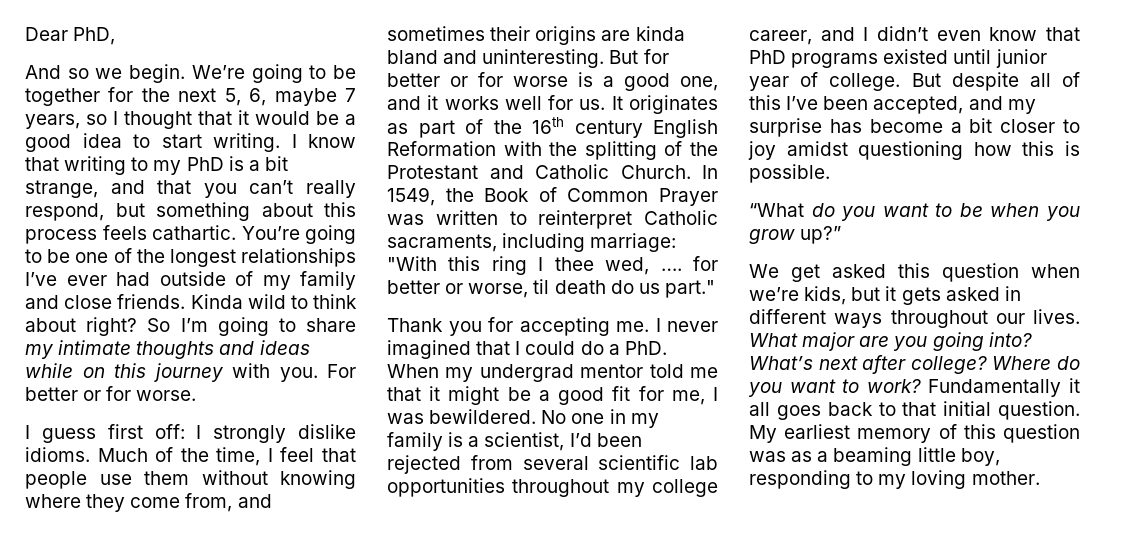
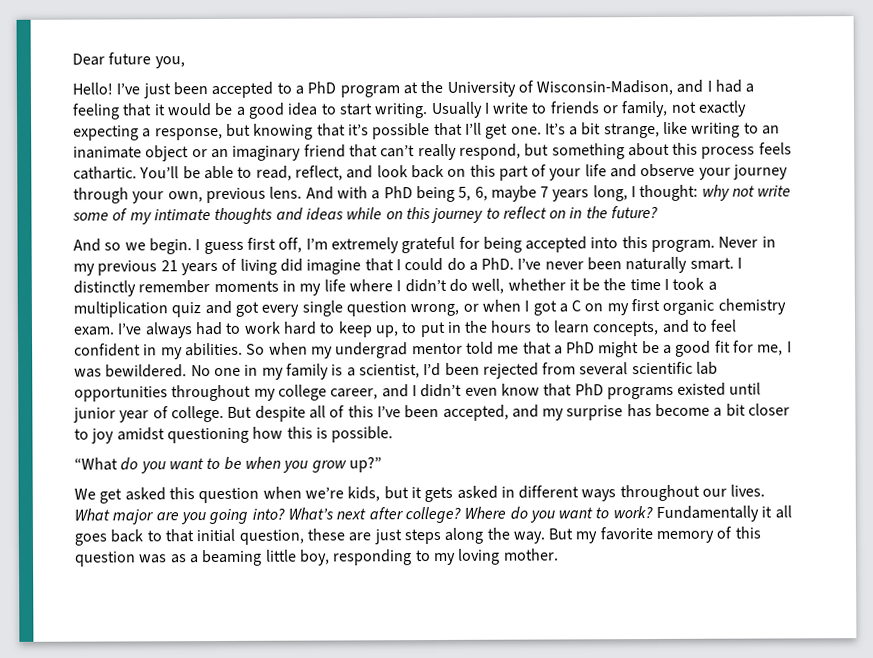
- Dear PhD,
- And so we begin. We’re going to be together for the next 5, 6, maybe 7 years, so I thought that it would be a good idea to start writing.
+ Dear future you,
+ Hello! I’ve just been accepted to a PhD program at the University of Wisconsin-Madison, and I had a feeling that it would be a good idea to start writing.
- I know that writing to my PhD is a bit strange, and that you can’t really respond, but something about this process feels cathartic.
+ Usually I write to friends or family, not exactly expecting a response, but knowing that it’s possible that I’ll get one. It’s a bit strange, like writing to an inanimate object or an imaginary friend that can’t really respond, but something about this process feels cathartic.
- You’re going to be one of the longest relationships I’ve ever had outside of my family and close friends. Kinda wild to think about right? So I’m going to share my intimate thoughts and ideas while on this journey with you. For better or for worse.
- I guess first off: I strongly dislike idioms. Much of the time, I feel that people use them without knowing where they come from, and sometimes their origins are kinda bland and uninteresting. But for better or for worse is a good one, and it works well for us. It originates as part of the 16th century English Reformation with the splitting of the Protestant and Catholic Church. In 1549, the Book of Common Prayer was written to reinterpret Catholic sacraments, including marriage: "With this ring I thee wed, …. for better or worse, til death do us part."
- Thank you for accepting me. I never imagined that I could do a PhD. When my undergrad mentor told me that it might be a good fit for me, I was bewildered.
+ You’ll be able to read, reflect, and look back on this part of your life and observe your journey through your own, previous lens. And with a PhD being 5, 6, maybe 7 years long, I thought: why not write some of my intimate thoughts and ideas while on this journey to reflect on in the future?
+ And so we begin. I guess first off, I’m extremely grateful for being accepted into this program. Never in my previous 21 years of living did imagine that I could do a PhD. I’ve never been naturally smart. I distinctly remember moments in my life where I didn’t do well, whether it be the time I took a multiplication quiz and got every single question wrong, or when I got a C on my first organic chemistry exam. I’ve always had to work hard to keep up, to put in the hours to learn concepts, and to feel confident in my abilities. So when my undergrad mentor told me that a PhD might be a good fit for me, I was bewildered.
- Fundamentally it all goes back to that initial question. My earliest memory of this question was as a beaming little boy, responding to my loving mother.
+ Fundamentally it all goes back to that initial question, these are just steps along the way. But my favorite memory of this question was as a beaming little boy, responding to my loving mother.

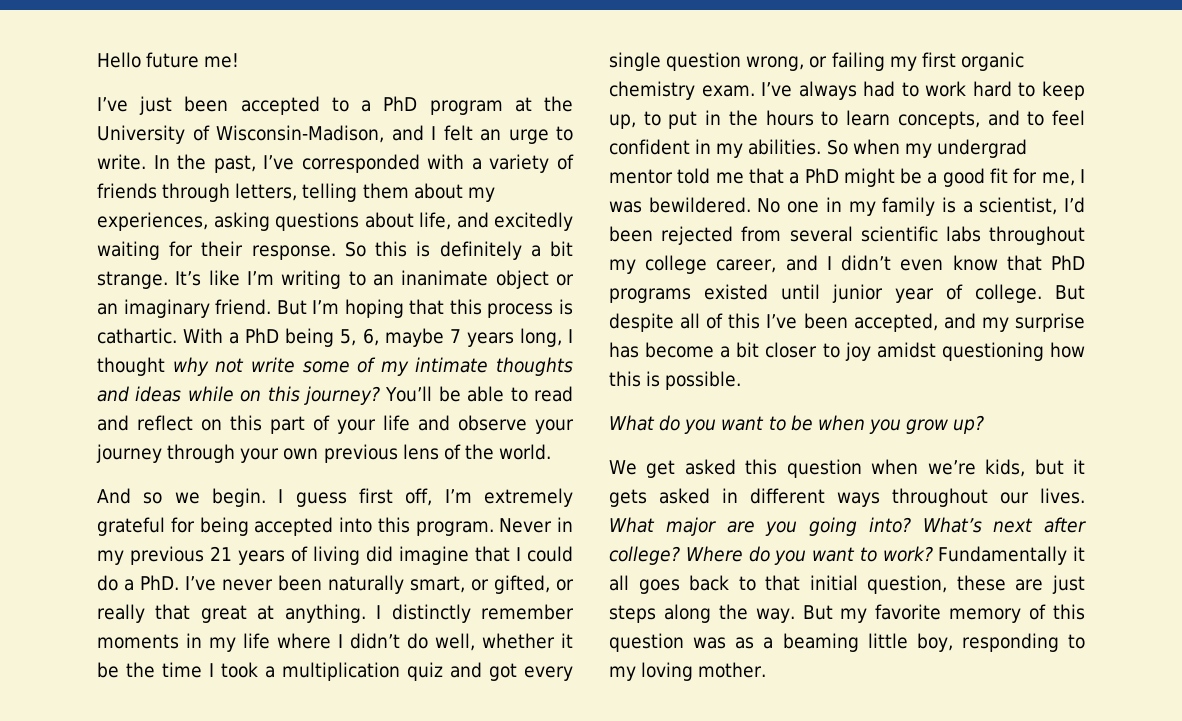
- Dear future you,
- Hello! I’ve just been accepted to a PhD program at the University of Wisconsin-Madison, and I had a feeling that it would be a good idea to start writing. Usually I write to friends or family, not exactly expecting a response, but knowing that it’s possible that I’ll get one. It’s a bit strange, like writing to an inanimate object or an imaginary friend that can’t really respond, but something about this process feels cathartic. You’ll be able to read, reflect, and look back on this part of your life and observe your journey through your own, previous lens. And with a PhD being 5, 6, maybe 7 years long, I thought: why not write some of my intimate thoughts and ideas while on this journey to reflect on in the future?
+ Hello future me!
+ I’ve just been accepted to a PhD program at the University of Wisconsin-Madison, and I felt an urge to write. In the past, I’ve corresponded with a variety of friends through letters, telling them about my experiences, asking questions about life, and excitedly waiting for their response. So this is definitely a bit strange. It’s like I’m writing to an inanimate object or an imaginary friend. But I’m hoping that this process is cathartic. With a PhD being 5, 6, maybe 7 years long, I thought why not write some of my intimate thoughts and ideas while on this journey? You’ll be able to read and reflect on this part of your life and observe your journey through your own previous lens of the world.
- Never in my previous 21 years of living did imagine that I could do a PhD. I’ve never been naturally smart.
+ Never in my previous 21 years of living did imagine that I could do a PhD. I’ve never been naturally smart, or gifted, or really that great at anything.
- I distinctly remember moments in my life where I didn’t do well, whether it be the time I took a multiplication quiz and got every single question wrong, or when I got a C on my first organic chemistry exam.
+ I distinctly remember moments in my life where I didn’t do well, whether it be the time I took a multiplication quiz and got every single question wrong, or failing my first organic chemistry exam.
- No one in my family is a scientist, I’d been rejected from several scientific lab opportunities throughout my college career, and I didn’t even know that PhD programs existed until junior year of college.
+ No one in my family is a scientist, I’d been rejected from several scientific labs throughout my college career, and I didn’t even know that PhD programs existed until junior year of college.
- “What do you want to be when you grow up?”
+ What do you want to be when you grow up?

